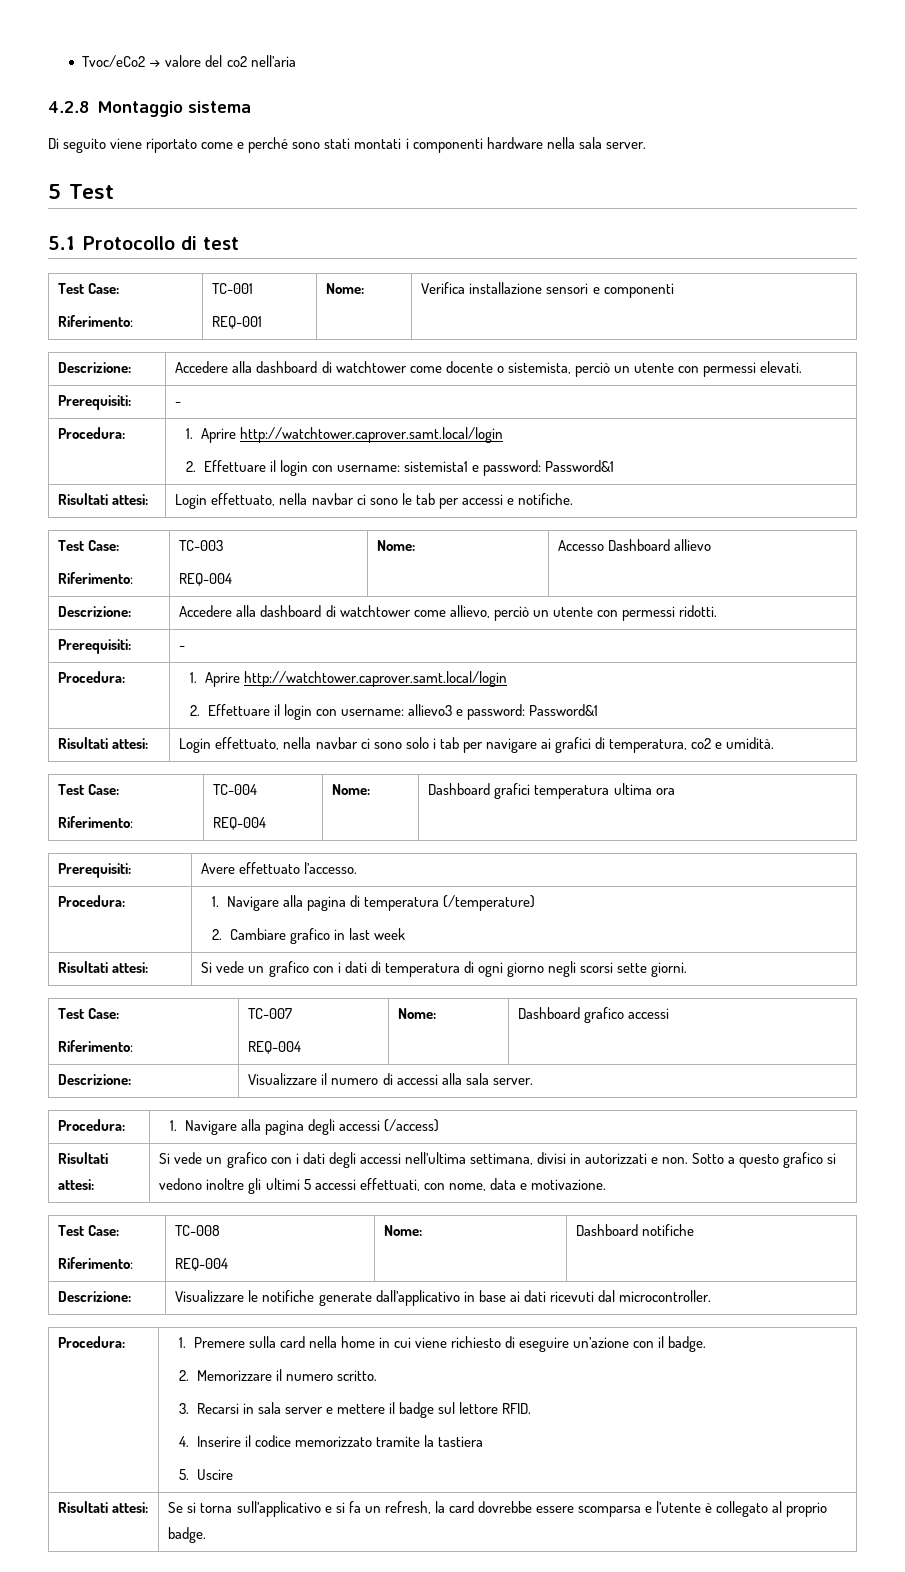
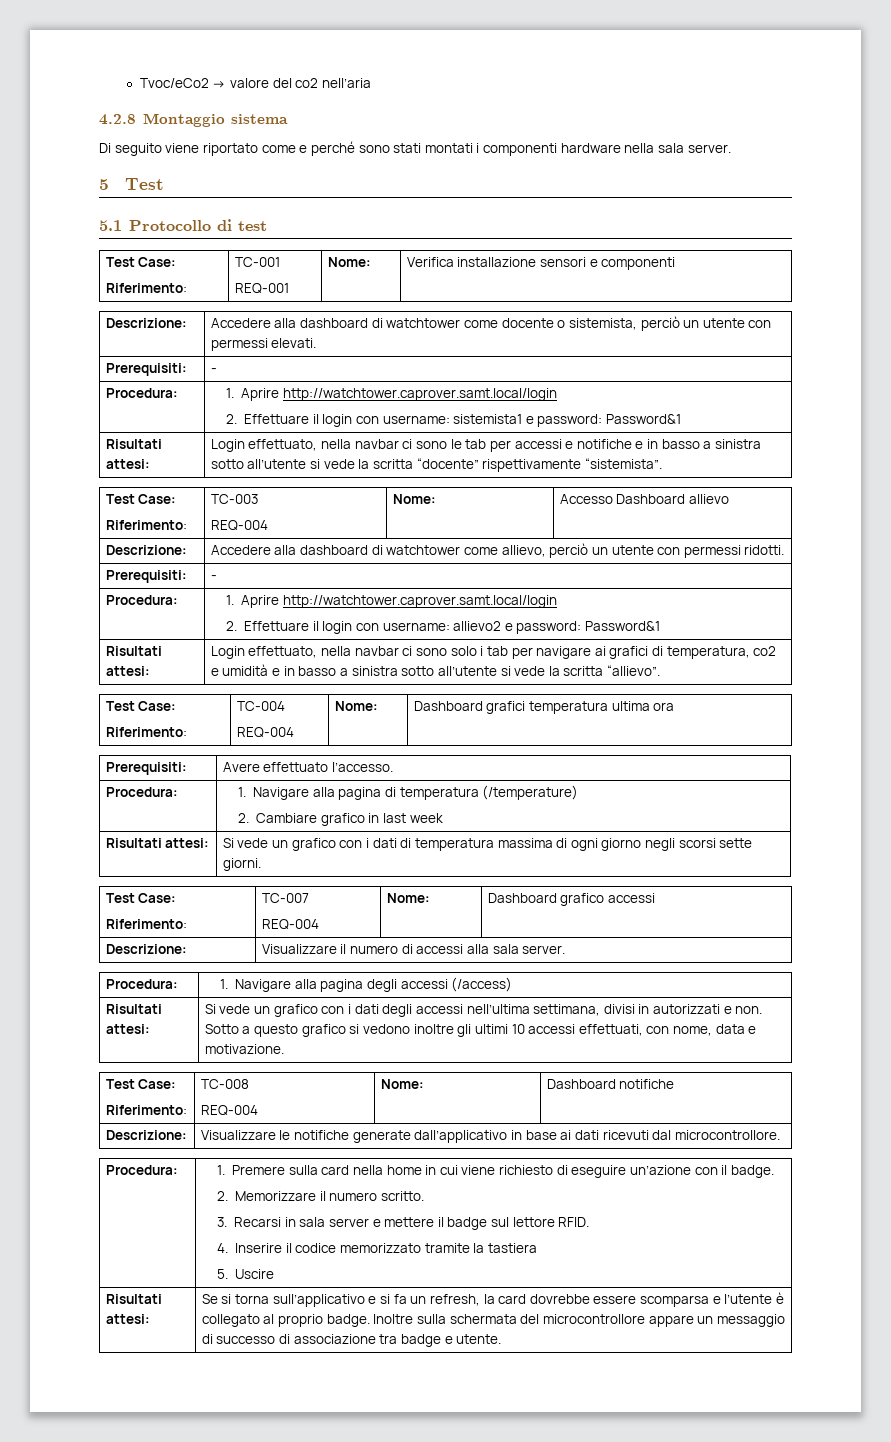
- Risultati attesi: | Login effettuato, nella navbar ci sono le tab per accessi e notifiche.
+ Risultati attesi: | Login effettuato, nella navbar ci sono le tab per accessi e notifiche e in basso a sinistra sotto all’utente si vede la scritta “docente” rispettivamente “sistemista”.
  Descrizione: | Accedere alla dashboard di watchtower come allievo, perciò un utente con permessi ridotti.
  Prerequisiti: | -
  Procedura: | 1. Aprire http://watchtower.caprover.samt.local/login
- 2. Effettuare il login con username: allievo3 e password: Password&1
+ 2. Effettuare il login con username: allievo2 e password: Password&1
- Risultati attesi: | Login effettuato, nella navbar ci sono solo i tab per navigare ai grafici di temperatura, co2 e umidità.
+ Risultati attesi: | Login effettuato, nella navbar ci sono solo i tab per navigare ai grafici di temperatura, co2 e umidità e in basso a sinistra sotto all’utente si vede la scritta “allievo”.
- Risultati attesi: | Si vede un grafico con i dati di temperatura di ogni giorno negli scorsi sette giorni.
+ Risultati attesi: | Si vede un grafico con i dati di temperatura massima di ogni giorno negli scorsi sette giorni.
- Risultati attesi: | Si vede un grafico con i dati degli accessi nell’ultima settimana, divisi in autorizzati e non. Sotto a questo grafico si vedono inoltre gli ultimi 5 accessi effettuati, con nome, data e motivazione.
+ Risultati attesi: | Si vede un grafico con i dati degli accessi nell’ultima settimana, divisi in autorizzati e non. Sotto a questo grafico si vedono inoltre gli ultimi 10 accessi effettuati, con nome, data e motivazione.
- Descrizione: | Visualizzare le notifiche generate dall’applicativo in base ai dati ricevuti dal microcontroller.
+ Descrizione: | Visualizzare le notifiche generate dall’applicativo in base ai dati ricevuti dal microcontrollore.
- Risultati attesi: | Se si torna sull’applicativo e si fa un refresh, la card dovrebbe essere scomparsa e l’utente è collegato al proprio badge.
+ Risultati attesi: | Se si torna sull’applicativo e si fa un refresh, la card dovrebbe essere scomparsa e l’utente è collegato al proprio badge. Inoltre sulla schermata del microcontrollore appare un messaggio di successo di associazione tra badge e utente.

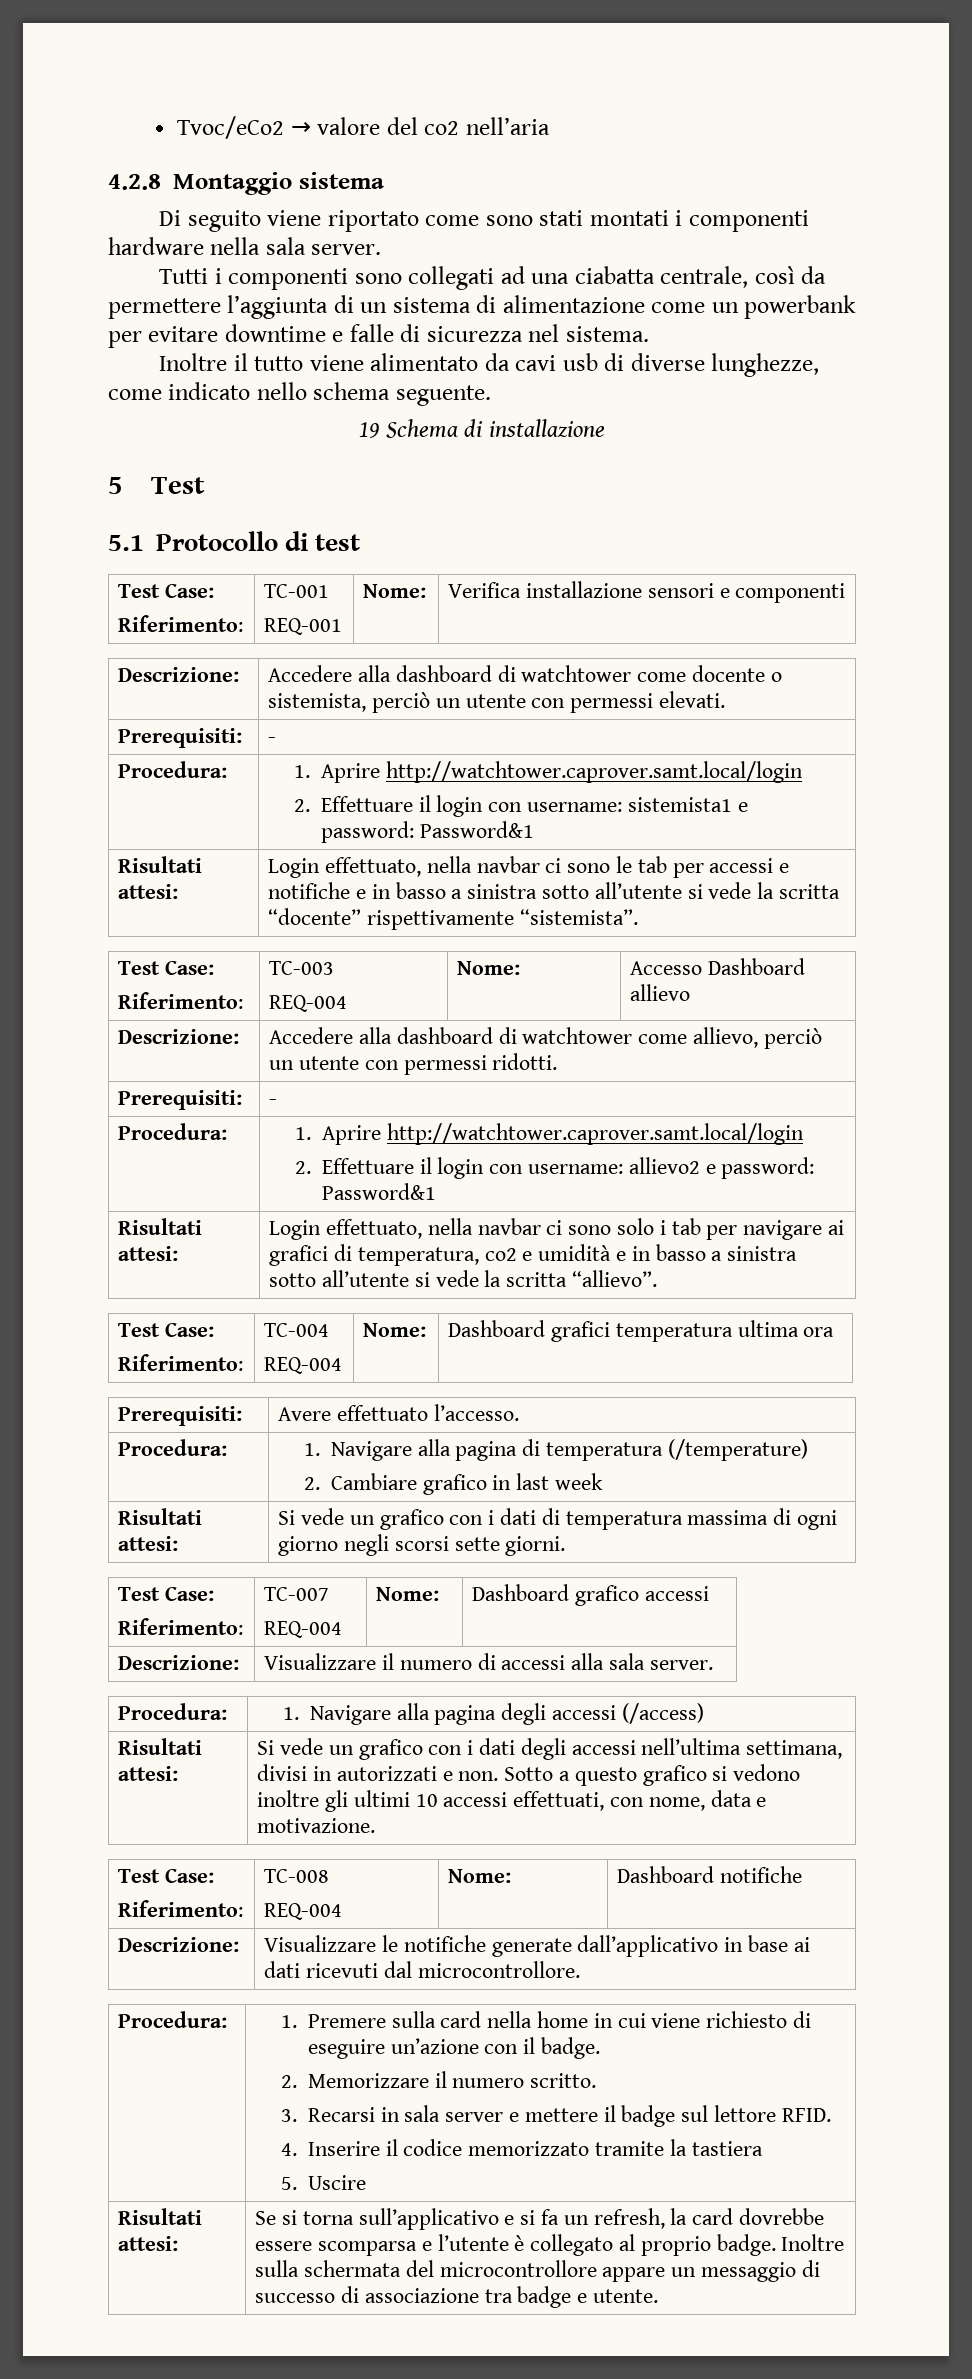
- Di seguito viene riportato come e perché sono stati montati i componenti hardware nella sala server.
+ Di seguito viene riportato come sono stati montati i componenti hardware nella sala server.
+ Tutti i componenti sono collegati ad una ciabatta centrale, così da permettere l’aggiunta di un sistema di alimentazione come un powerbank per evitare downtime e falle di sicurezza nel sistema.
+ Inoltre il tutto viene alimentato da cavi usb di diverse lunghezze, come indicato nello schema seguente.
+ 19 Schema di installazione

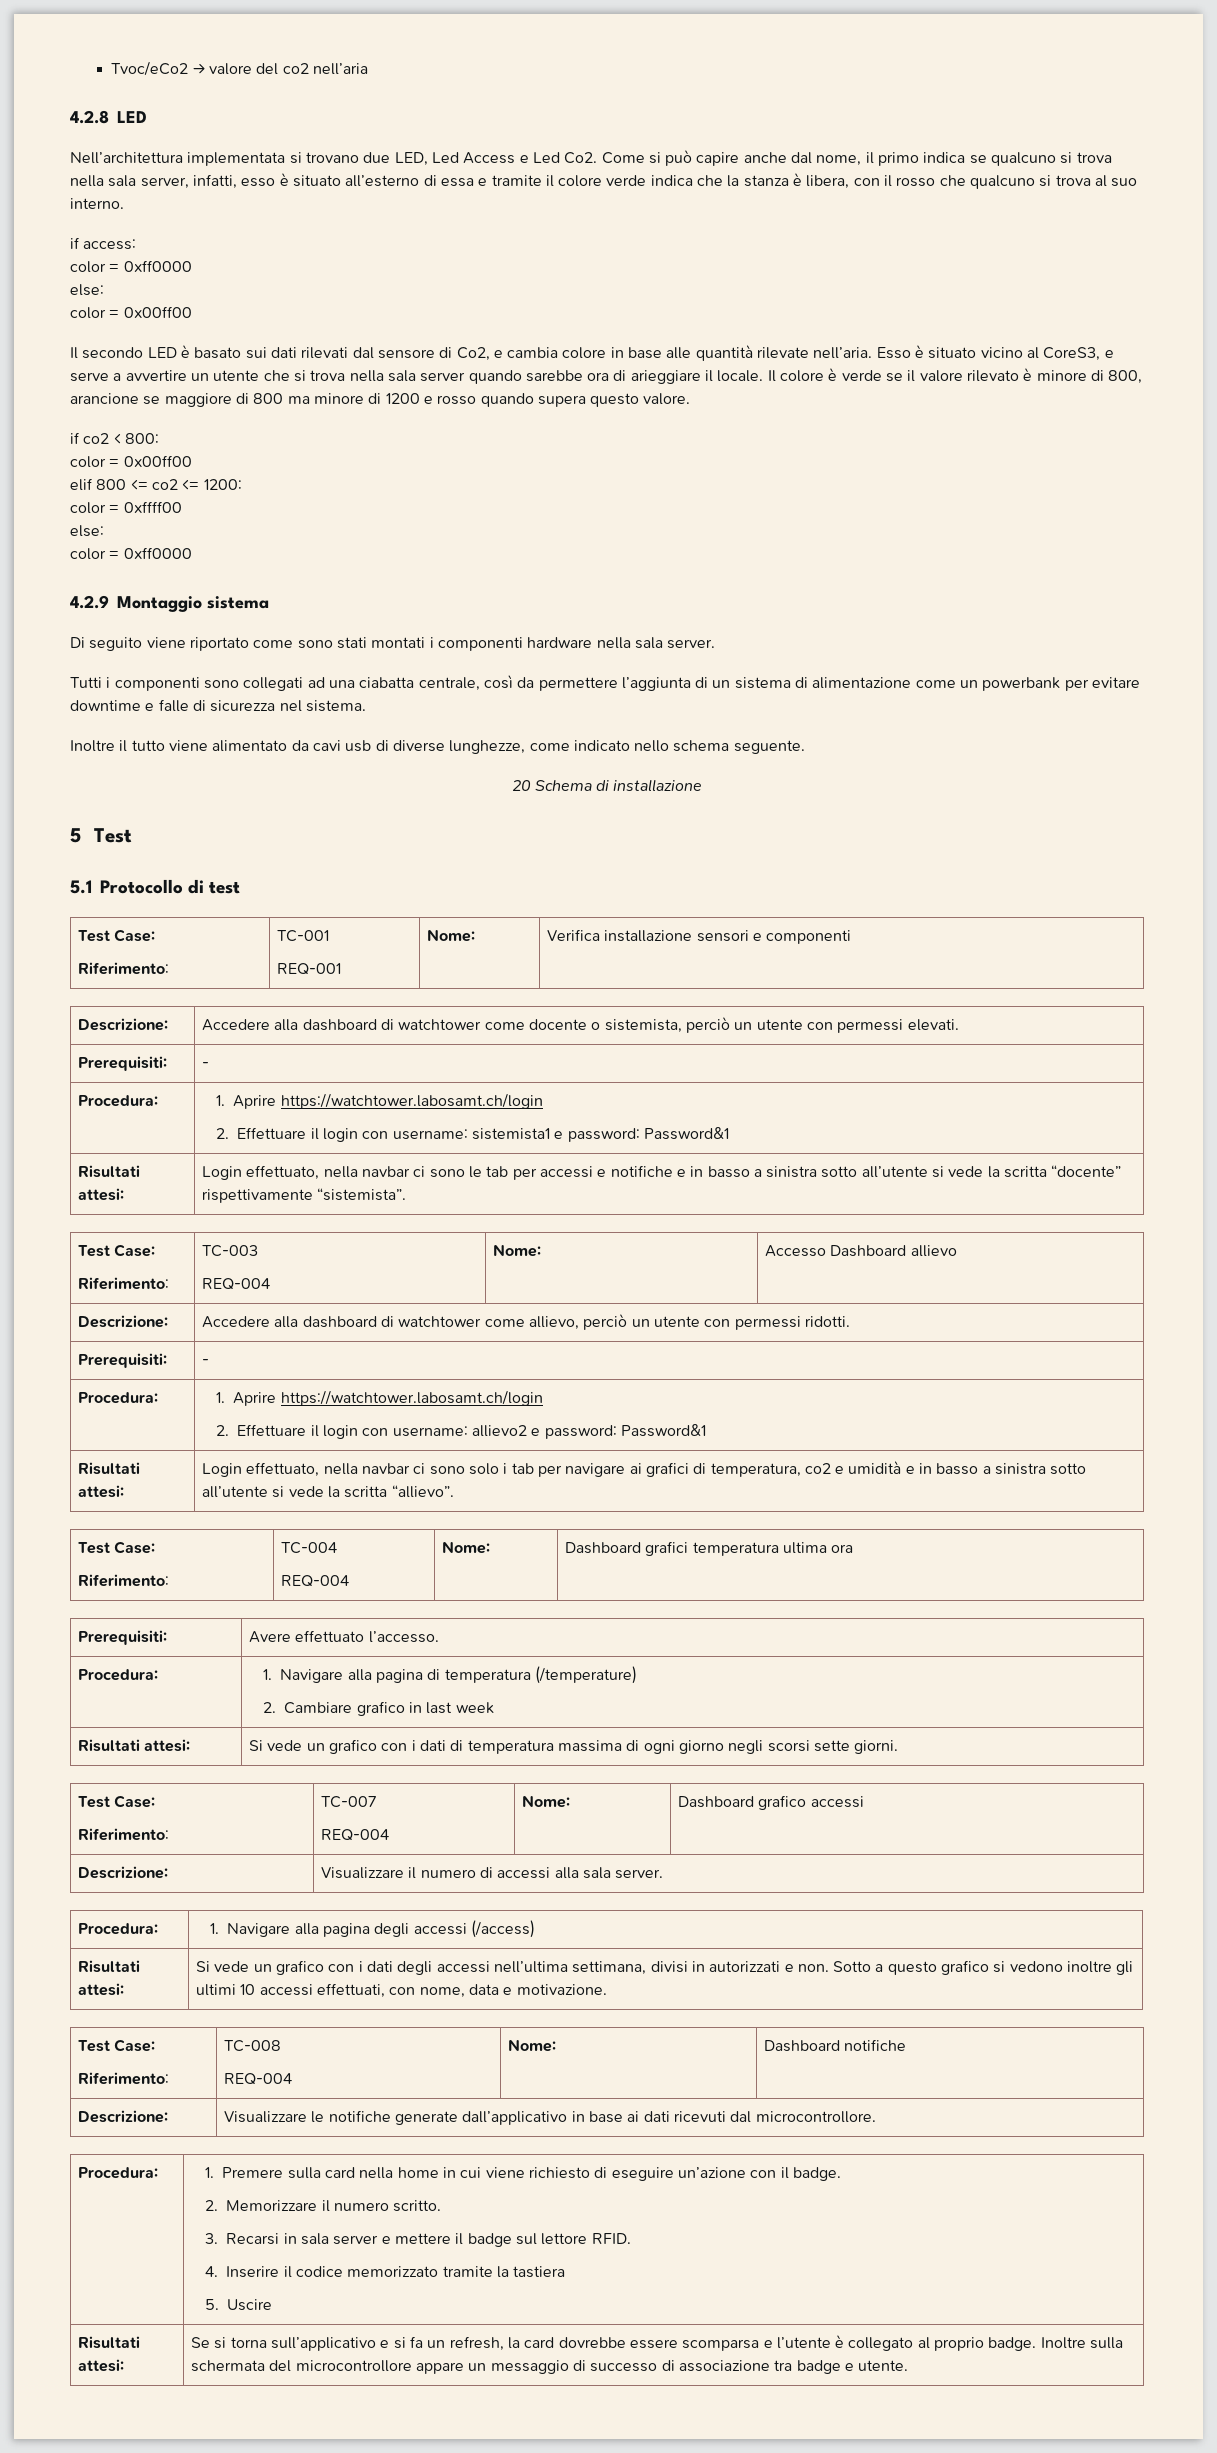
- 4.2.8 Montaggio sistema
+ 4.2.8 LED
+ Nell’architettura implementata si trovano due LED, Led Access e Led Co2. Come si può capire anche dal nome, il primo indica se qualcuno si trova nella sala server, infatti, esso è situato all’esterno di essa e tramite il colore verde indica che la stanza è libera, con il rosso che qualcuno si trova al suo interno.
+ if access:
+ color = 0xff0000
+ else:
+ color = 0x00ff00
+ Il secondo LED è basato sui dati rilevati dal sensore di Co2, e cambia colore in base alle quantità rilevate nell’aria. Esso è situato vicino al CoreS3, e serve a avvertire un utente che si trova nella sala server quando sarebbe ora di arieggiare il locale. Il colore è verde se il valore rilevato è minore di 800, arancione se maggiore di 800 ma minore di 1200 e rosso quando supera questo valore.
+ if co2 < 800:
+ color = 0x00ff00
+ elif 800 <= co2 <= 1200:
+ color = 0xffff00
+ else:
+ color = 0xff0000
+ 4.2.9 Montaggio sistema
- 19 Schema di installazione
+ 20 Schema di installazione
  Descrizione: | Accedere alla dashboard di watchtower come docente o sistemista, perciò un utente con permessi elevati.
  Prerequisiti: | -
- Procedura: | 1. Aprire http://watchtower.caprover.samt.local/login
+ Procedura: | 1. Aprire https://watchtower.labosamt.ch/login
  Descrizione: | Accedere alla dashboard di watchtower come allievo, perciò un utente con permessi ridotti.
  Prerequisiti: | -
- Procedura: | 1. Aprire http://watchtower.caprover.samt.local/login
+ Procedura: | 1. Aprire https://watchtower.labosamt.ch/login

